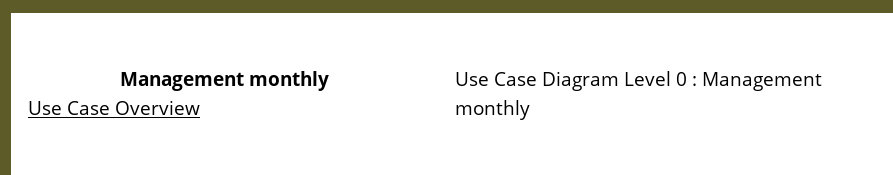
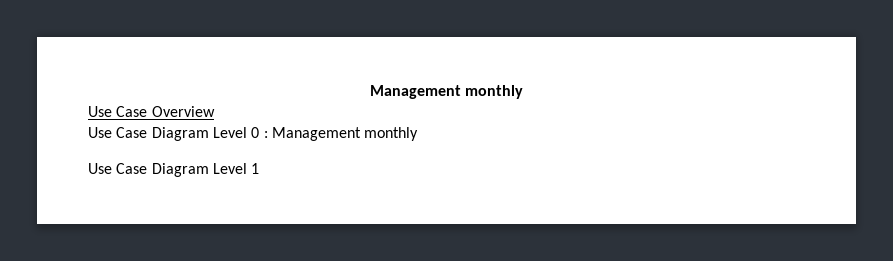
+ Use Case Diagram Level 1

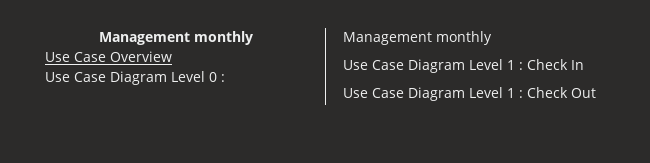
- Use Case Diagram Level 1
+ Use Case Diagram Level 1 : Check In
+ Use Case Diagram Level 1 : Check Out

